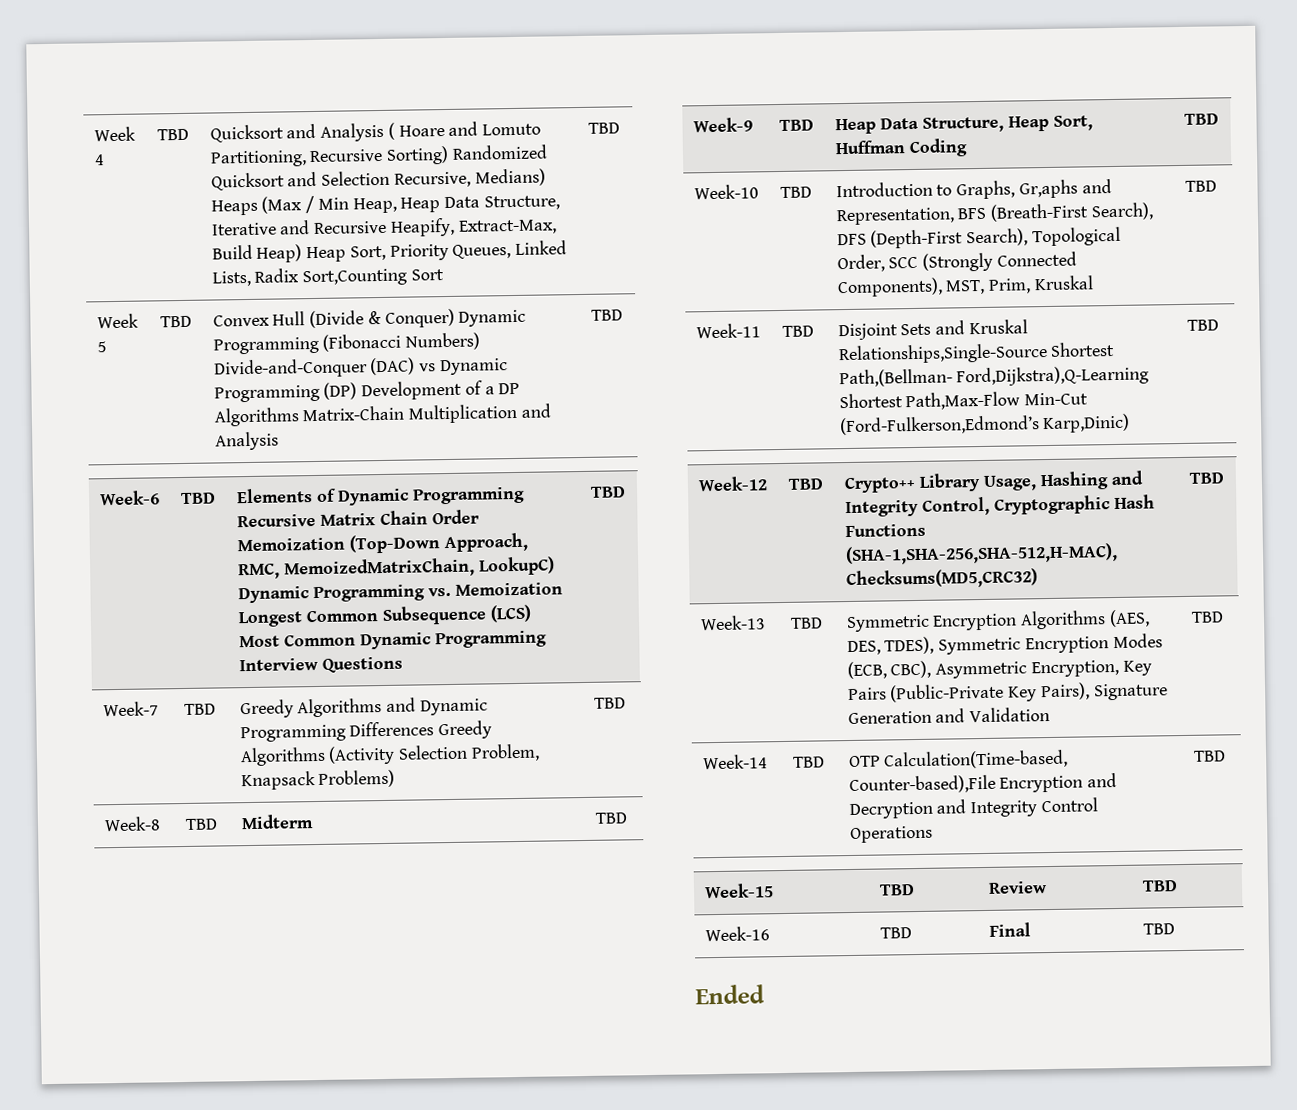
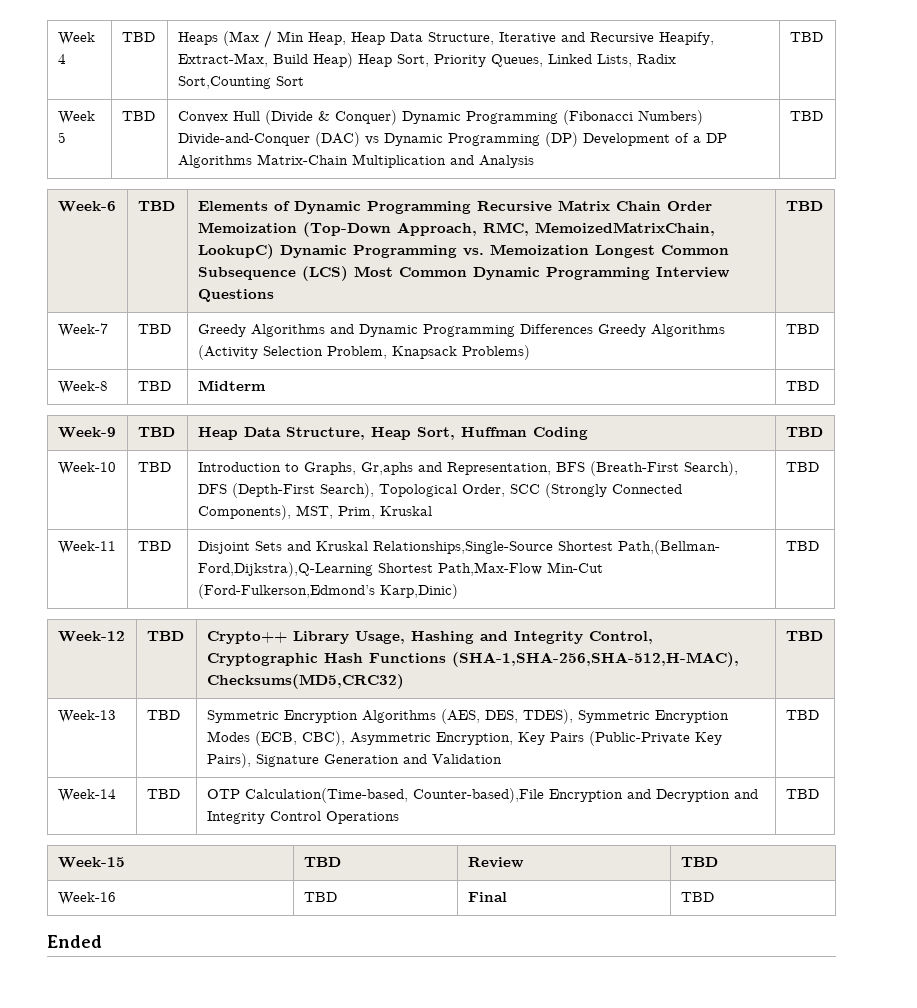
- Quicksort and Analysis ( Hoare and Lomuto Partitioning, Recursive Sorting) Randomized Quicksort and Selection Recursive, Medians) Heaps (Max / Min Heap, Heap Data Structure, Iterative and Recursive Heapify, Extract-Max, Build Heap) Heap Sort, Priority Queues, Linked Lists, Radix Sort,Counting Sort
+ Heaps (Max / Min Heap, Heap Data Structure, Iterative and Recursive Heapify, Extract-Max, Build Heap) Heap Sort, Priority Queues, Linked Lists, Radix Sort,Counting Sort

